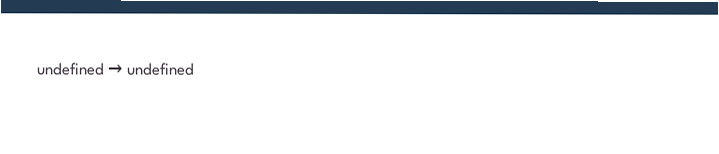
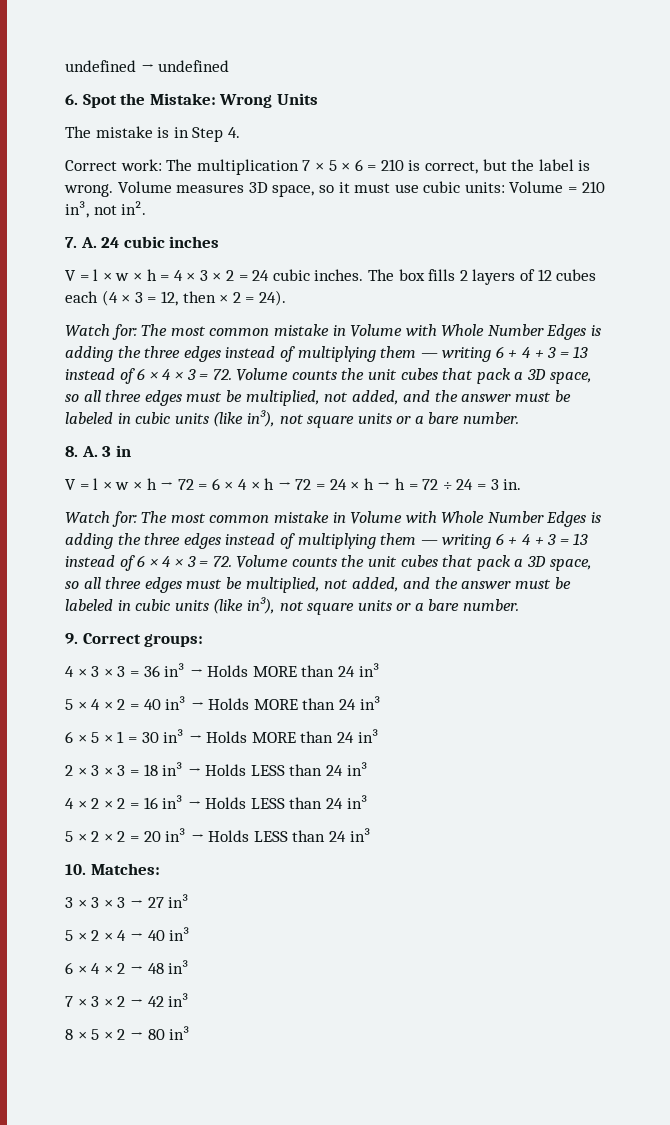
+ 6. Spot the Mistake: Wrong Units
+ The mistake is in Step 4.
+ Correct work: The multiplication 7 × 5 × 6 = 210 is correct, but the label is wrong. Volume measures 3D space, so it must use cubic units: Volume = 210 in³, not in².
+ 7. A. 24 cubic inches
+ V = l × w × h = 4 × 3 × 2 = 24 cubic inches. The box fills 2 layers of 12 cubes each (4 × 3 = 12, then × 2 = 24).
+ Watch for: The most common mistake in Volume with Whole Number Edges is adding the three edges instead of multiplying them — writing 6 + 4 + 3 = 13 instead of 6 × 4 × 3 = 72. Volume counts the unit cubes that pack a 3D space, so all three edges must be multiplied, not added, and the answer must be labeled in cubic units (like in³), not square units or a bare number.
+ 8. A. 3 in
+ V = l × w × h → 72 = 6 × 4 × h → 72 = 24 × h → h = 72 ÷ 24 = 3 in.
+ Watch for: The most common mistake in Volume with Whole Number Edges is adding the three edges instead of multiplying them — writing 6 + 4 + 3 = 13 instead of 6 × 4 × 3 = 72. Volume counts the unit cubes that pack a 3D space, so all three edges must be multiplied, not added, and the answer must be labeled in cubic units (like in³), not square units or a bare number.
+ 9. Correct groups:
+ 4 × 3 × 3 = 36 in³ → Holds MORE than 24 in³
+ 5 × 4 × 2 = 40 in³ → Holds MORE than 24 in³
+ 6 × 5 × 1 = 30 in³ → Holds MORE than 24 in³
+ 2 × 3 × 3 = 18 in³ → Holds LESS than 24 in³
+ 4 × 2 × 2 = 16 in³ → Holds LESS than 24 in³
+ 5 × 2 × 2 = 20 in³ → Holds LESS than 24 in³
+ 10. Matches:
+ 3 × 3 × 3 → 27 in³
+ 5 × 2 × 4 → 40 in³
+ 6 × 4 × 2 → 48 in³
+ 7 × 3 × 2 → 42 in³
+ 8 × 5 × 2 → 80 in³

